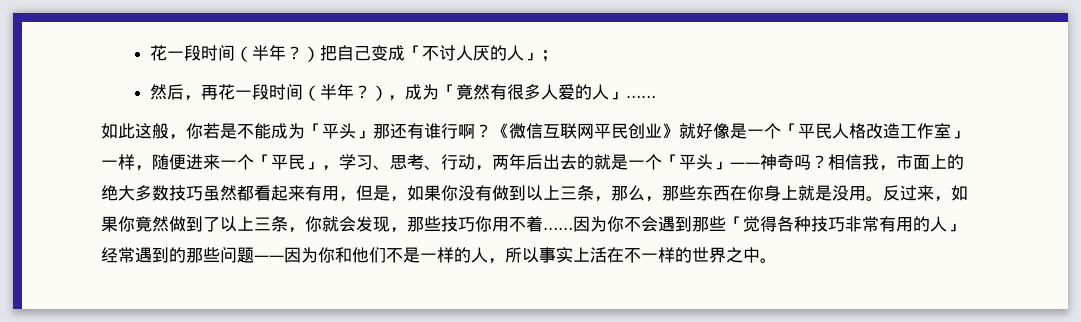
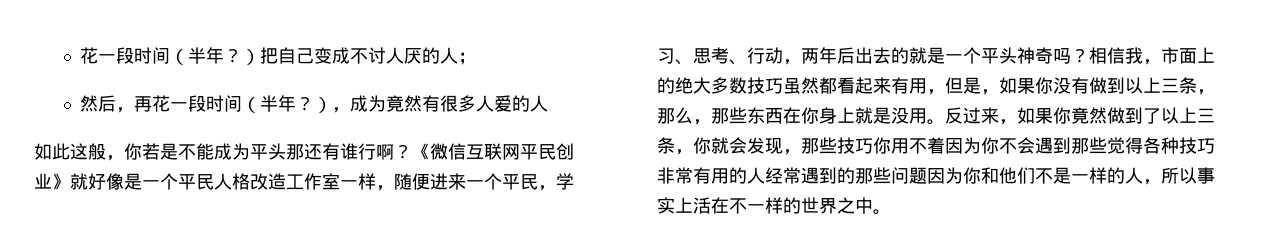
- 花一段时间（半年？）把自己变成「不讨人厌的人」；
+ 花一段时间（半年？）把自己变成不讨人厌的人；
- 然后，再花一段时间（半年？），成为「竟然有很多人爱的人」……
+ 然后，再花一段时间（半年？），成为竟然有很多人爱的人
- 如此这般，你若是不能成为「平头」那还有谁行啊？
+ 如此这般，你若是不能成为平头那还有谁行啊？
- 《微信互联网平民创业》就好像是一个「平民人格改造工作室」一样，随便进来一个「平民」，学习、思考、行动，两年后出去的就是一个「平头」——神奇吗？
+ 《微信互联网平民创业》就好像是一个平民人格改造工作室一样，随便进来一个平民，学习、思考、行动，两年后出去的就是一个平头神奇吗？
- 反过来，如果你竟然做到了以上三条，你就会发现，那些技巧你用不着……因为你不会遇到那些「觉得各种技巧非常有用的人」经常遇到的那些问题——因为你和他们不是一样的人，所以事实上活在不一样的世界之中。
+ 反过来，如果你竟然做到了以上三条，你就会发现，那些技巧你用不着因为你不会遇到那些觉得各种技巧非常有用的人经常遇到的那些问题因为你和他们不是一样的人，所以事实上活在不一样的世界之中。

